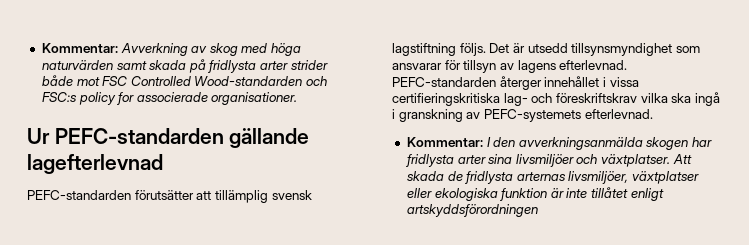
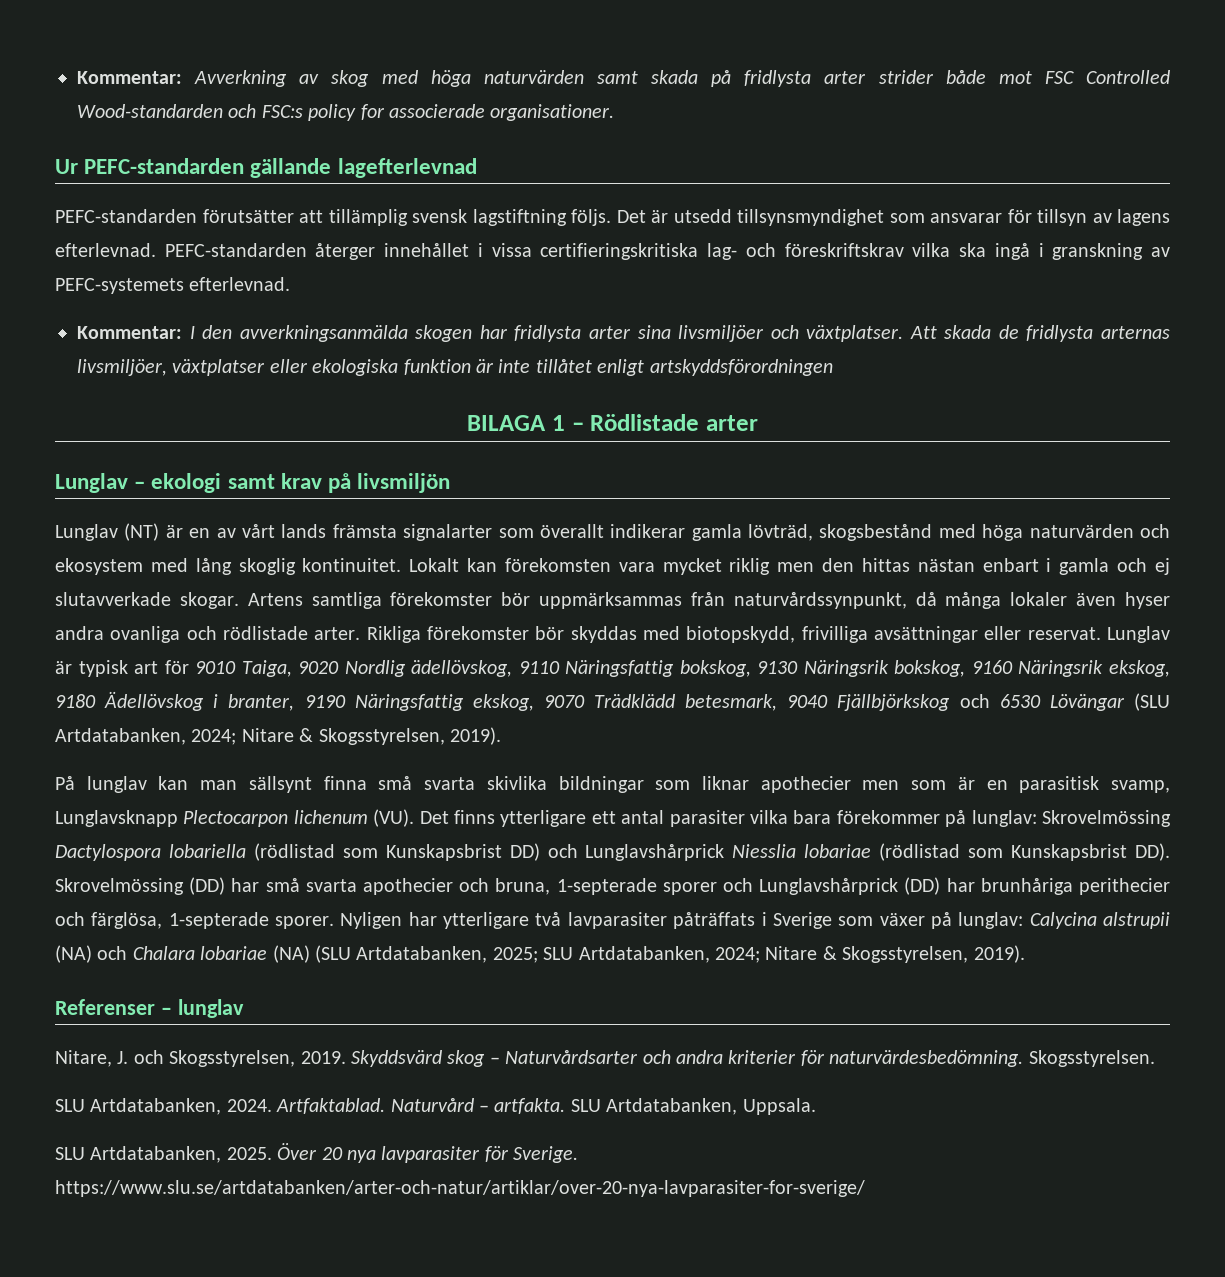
+ BILAGA 1 – Rödlistade arter
+ Lunglav – ekologi samt krav på livsmiljön
+ Lunglav (NT) är en av vårt lands främsta signalarter som överallt indikerar gamla lövträd, skogsbestånd med höga naturvärden och ekosystem med lång skoglig kontinuitet. Lokalt kan förekomsten vara mycket riklig men den hittas nästan enbart i gamla och ej slutavverkade skogar. Artens samtliga förekomster bör uppmärksammas från naturvårdssynpunkt, då många lokaler även hyser andra ovanliga och rödlistade arter. Rikliga förekomster bör skyddas med biotopskydd, frivilliga avsättningar eller reservat. Lunglav är typisk art för 9010 Taiga, 9020 Nordlig ädellövskog, 9110 Näringsfattig bokskog, 9130 Näringsrik bokskog, 9160 Näringsrik ekskog, 9180 Ädellövskog i branter, 9190 Näringsfattig ekskog, 9070 Trädklädd betesmark, 9040 Fjällbjörkskog och 6530 Lövängar (SLU Artdatabanken, 2024; Nitare & Skogsstyrelsen, 2019).
+ På lunglav kan man sällsynt finna små svarta skivlika bildningar som liknar apothecier men som är en parasitisk svamp, Lunglavsknapp Plectocarpon lichenum (VU). Det finns ytterligare ett antal parasiter vilka bara förekommer på lunglav: Skrovelmössing Dactylospora lobariella (rödlistad som Kunskapsbrist DD) och Lunglavshårprick Niesslia lobariae (rödlistad som Kunskapsbrist DD). Skrovelmössing (DD) har små svarta apothecier och bruna, 1-septerade sporer och Lunglavshårprick (DD) har brunhåriga perithecier och färglösa, 1-septerade sporer. Nyligen har ytterligare två lavparasiter påträffats i Sverige som växer på lunglav: Calycina alstrupii (NA) och Chalara lobariae (NA) (SLU Artdatabanken, 2025; SLU Artdatabanken, 2024; Nitare & Skogsstyrelsen, 2019).
+ Referenser – lunglav
+ Nitare, J. och Skogsstyrelsen, 2019. Skyddsvärd skog – Naturvårdsarter och andra kriterier för naturvärdesbedömning. Skogsstyrelsen.
+ SLU Artdatabanken, 2024. Artfaktablad. Naturvård – artfakta. SLU Artdatabanken, Uppsala.
+ SLU Artdatabanken, 2025. Över 20 nya lavparasiter för Sverige. https://www.slu.se/artdatabanken/arter-och-natur/artiklar/over-20-nya-lavparasiter-for-sverige/

